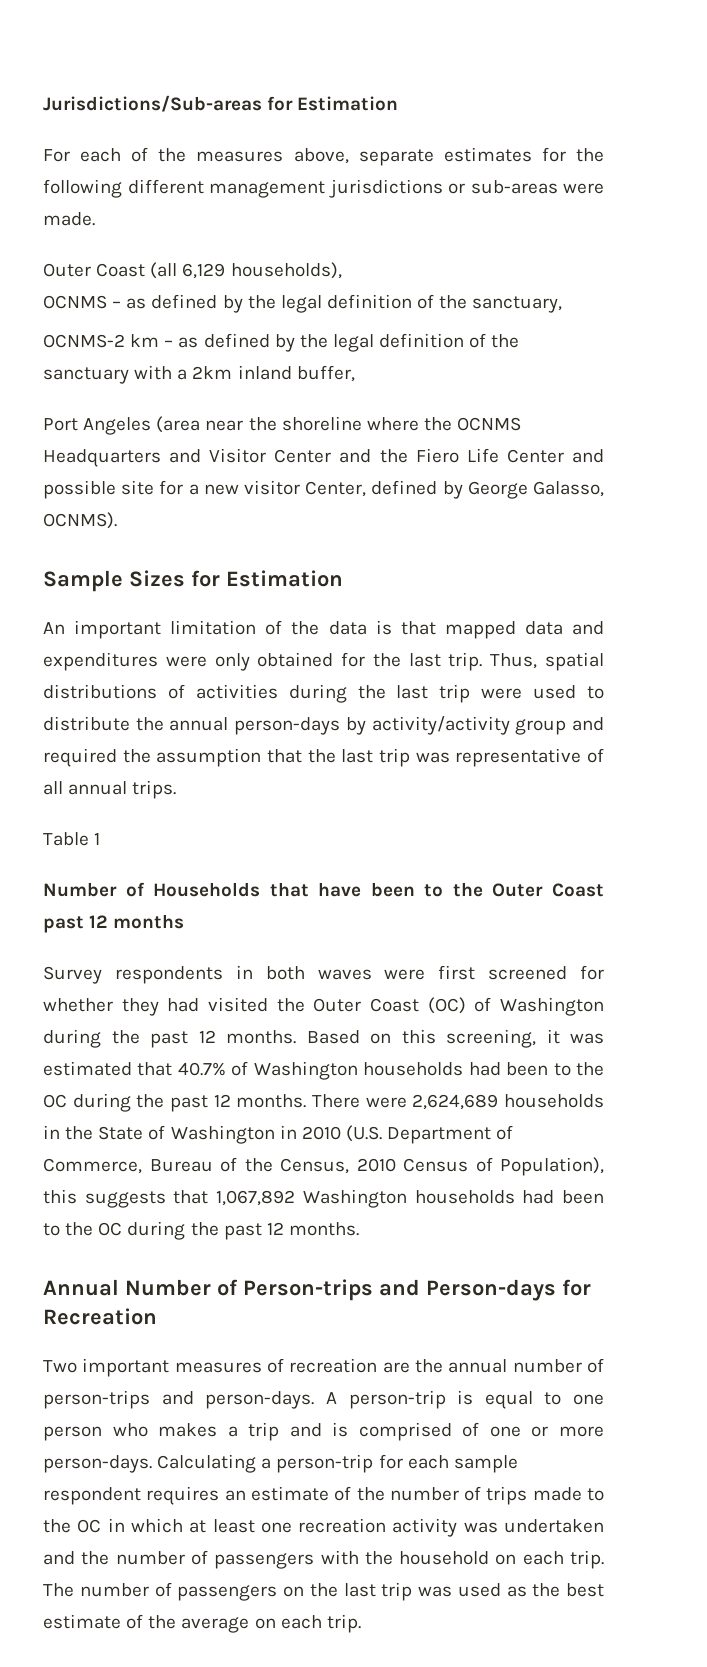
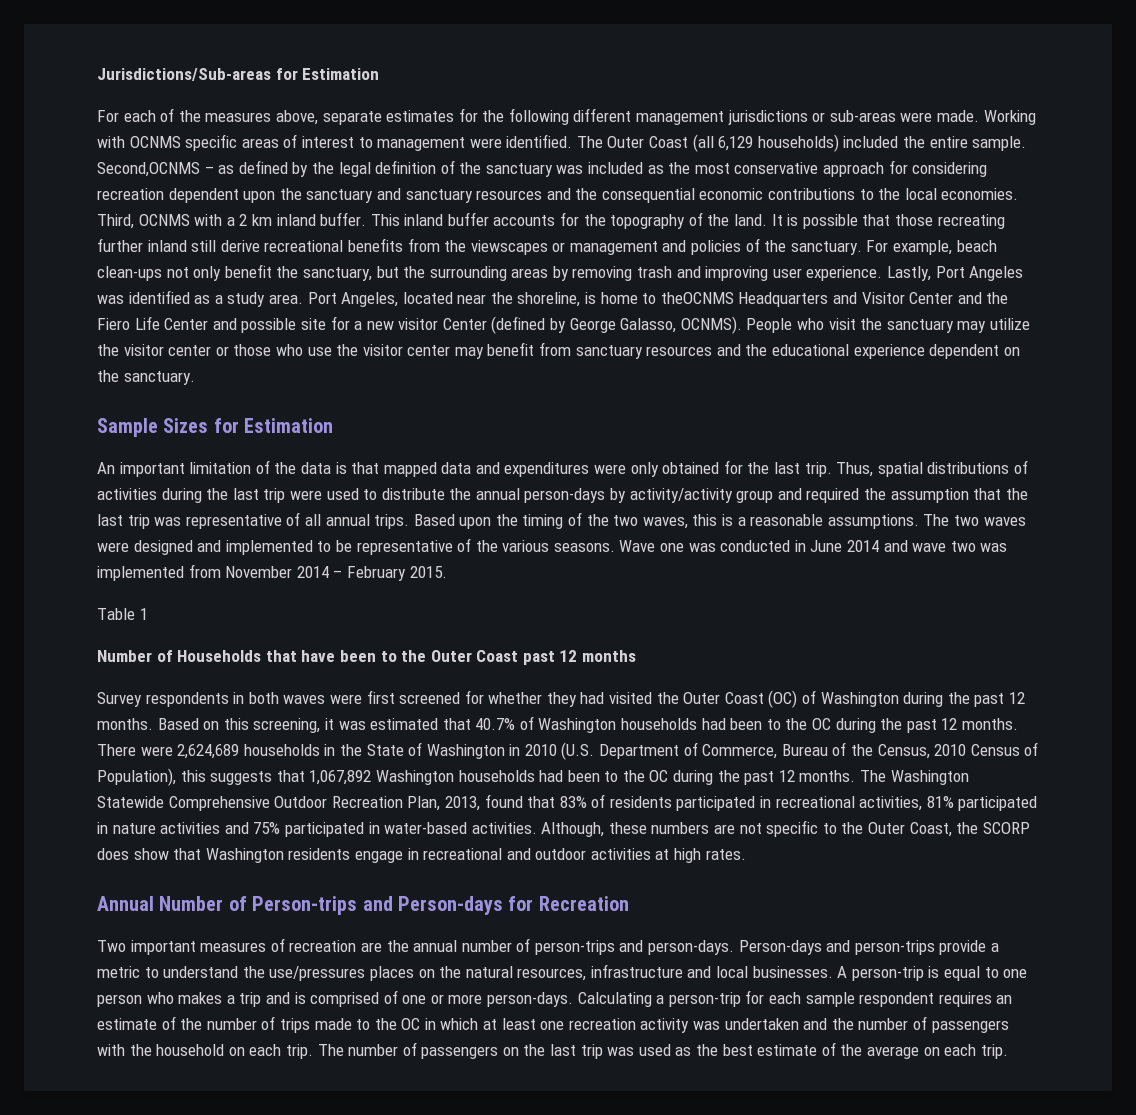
- For each of the measures above, separate estimates for the following different management jurisdictions or sub-areas were made.
- Outer Coast (all 6,129 households),
- OCNMS – as defined by the legal definition of the sanctuary,
- OCNMS-2 km – as defined by the legal definition of the sanctuary with a 2km inland buffer,
- Port Angeles (area near the shoreline where the OCNMS Headquarters and Visitor Center and the Fiero Life Center and possible site for a new visitor Center, defined by George Galasso, OCNMS).
+ For each of the measures above, separate estimates for the following different management jurisdictions or sub-areas were made. Working with OCNMS specific areas of interest to management were identified. The Outer Coast (all 6,129 households) included the entire sample. Second,OCNMS – as defined by the legal definition of the sanctuary was included as the most conservative approach for considering recreation dependent upon the sanctuary and sanctuary resources and the consequential economic contributions to the local economies. Third, OCNMS with a 2 km inland buffer. This inland buffer accounts for the topography of the land. It is possible that those recreating further inland still derive recreational benefits from the viewscapes or management and policies of the sanctuary. For example, beach clean-ups not only benefit the sanctuary, but the surrounding areas by removing trash and improving user experience. Lastly, Port Angeles was identified as a study area. Port Angeles, located near the shoreline, is home to theOCNMS Headquarters and Visitor Center and the Fiero Life Center and possible site for a new visitor Center (defined by George Galasso, OCNMS). People who visit the sanctuary may utilize the visitor center or those who use the visitor center may benefit from sanctuary resources and the educational experience dependent on the sanctuary.
+ Based upon the timing of the two waves, this is a reasonable assumptions. The two waves were designed and implemented to be representative of the various seasons. Wave one was conducted in June 2014 and wave two was implemented from November 2014 – February 2015.
+ The Washington Statewide Comprehensive Outdoor Recreation Plan, 2013, found that 83% of residents participated in recreational activities, 81% participated in nature activities and 75% participated in water-based activities. Although, these numbers are not specific to the Outer Coast, the SCORP does show that Washington residents engage in recreational and outdoor activities at high rates.
+ Person-days and person-trips provide a metric to understand the use/pressures places on the natural resources, infrastructure and local businesses.

